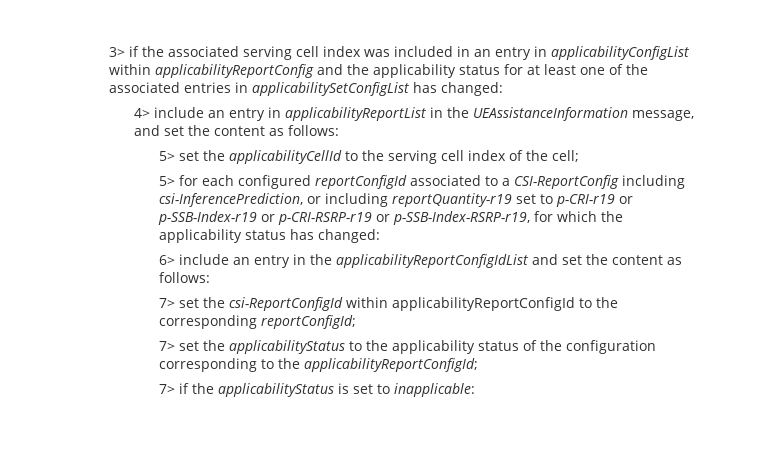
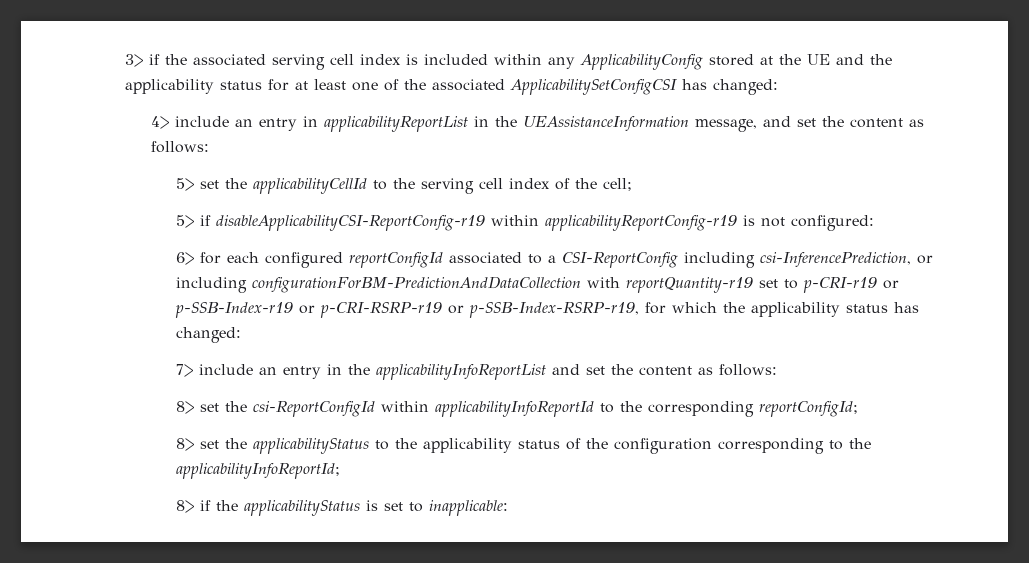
- 3> if the associated serving cell index was included in an entry in applicabilityConfigList within applicabilityReportConfig and the applicability status for at least one of the associated entries in applicabilitySetConfigList has changed:
+ 3> if the associated serving cell index is included within any ApplicabilityConfig stored at the UE and the applicability status for at least one of the associated ApplicabilitySetConfigCSI has changed:
- 5> for each configured reportConfigId associated to a CSI-ReportConfig including csi-InferencePrediction, or including reportQuantity-r19 set to p-CRI-r19 or p-SSB-Index-r19 or p-CRI-RSRP-r19 or p-SSB-Index-RSRP-r19, for which the applicability status has changed:
+ 5> if disableApplicabilityCSI-ReportConfig-r19 within applicabilityReportConfig-r19 is not configured:
+ 6> for each configured reportConfigId associated to a CSI-ReportConfig including csi-InferencePrediction, or including configurationForBM-PredictionAndDataCollection with reportQuantity-r19 set to p-CRI-r19 or p-SSB-Index-r19 or p-CRI-RSRP-r19 or p-SSB-Index-RSRP-r19, for which the applicability status has changed:
- 6> include an entry in the applicabilityReportConfigIdList and set the content as follows:
- 7> set the csi-ReportConfigId within applicabilityReportConfigId to the corresponding reportConfigId;
+ 7> include an entry in the applicabilityInfoReportList and set the content as follows:
+ 8> set the csi-ReportConfigId within applicabilityInfoReportId to the corresponding reportConfigId;
- 7> set the applicabilityStatus to the applicability status of the configuration corresponding to the applicabilityReportConfigId;
- 7> if the applicabilityStatus is set to inapplicable:
+ 8> set the applicabilityStatus to the applicability status of the configuration corresponding to the applicabilityInfoReportId;
+ 8> if the applicabilityStatus is set to inapplicable:

